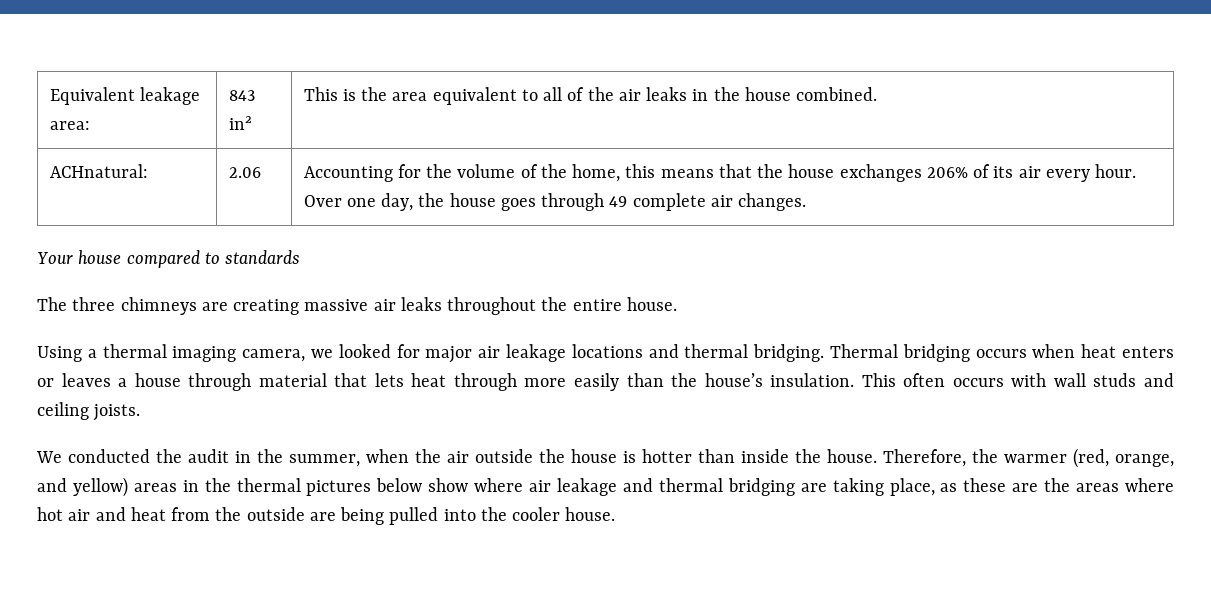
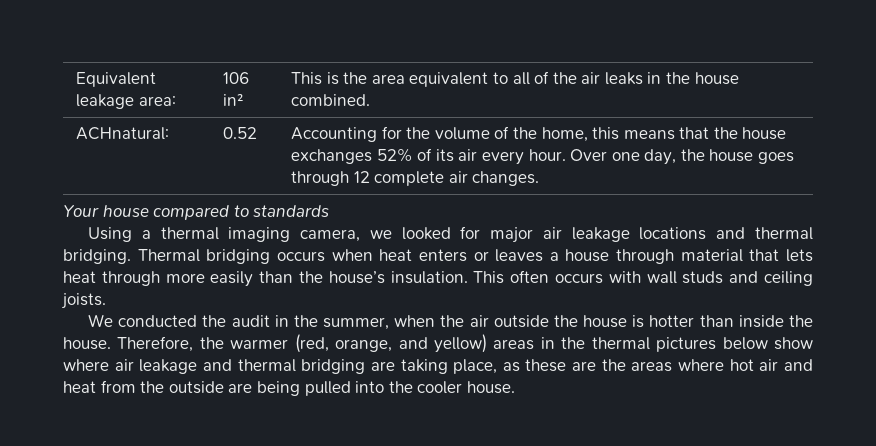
- Equivalent leakage area: | 843 in² | This is the area equivalent to all of the air leaks in the house combined.
+ Equivalent leakage area: | 106 in² | This is the area equivalent to all of the air leaks in the house combined.
- ACHnatural: | 2.06 | Accounting for the volume of the home, this means that the house exchanges 206% of its air every hour. Over one day, the house goes through 49 complete air changes.
+ ACHnatural: | 0.52 | Accounting for the volume of the home, this means that the house exchanges 52% of its air every hour. Over one day, the house goes through 12 complete air changes.
- The three chimneys are creating massive air leaks throughout the entire house.

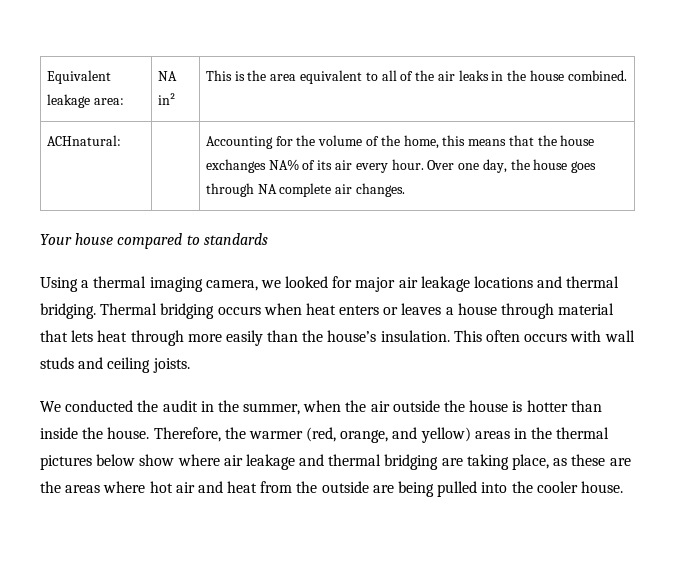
- Equivalent leakage area: | 106 in² | This is the area equivalent to all of the air leaks in the house combined.
+ Equivalent leakage area: | NA in² | This is the area equivalent to all of the air leaks in the house combined.
- ACHnatural: | 0.52 | Accounting for the volume of the home, this means that the house exchanges 52% of its air every hour. Over one day, the house goes through 12 complete air changes.
+ ACHnatural: | | Accounting for the volume of the home, this means that the house exchanges NA% of its air every hour. Over one day, the house goes through NA complete air changes.

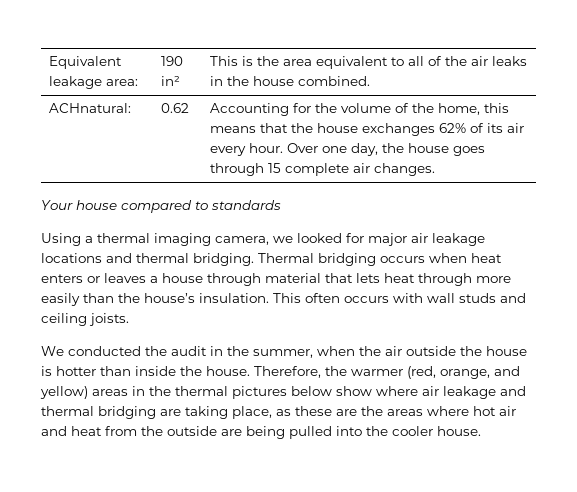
- Equivalent leakage area: | NA in² | This is the area equivalent to all of the air leaks in the house combined.
+ Equivalent leakage area: | 190 in² | This is the area equivalent to all of the air leaks in the house combined.
- ACHnatural: | | Accounting for the volume of the home, this means that the house exchanges NA% of its air every hour. Over one day, the house goes through NA complete air changes.
+ ACHnatural: | 0.62 | Accounting for the volume of the home, this means that the house exchanges 62% of its air every hour. Over one day, the house goes through 15 complete air changes.

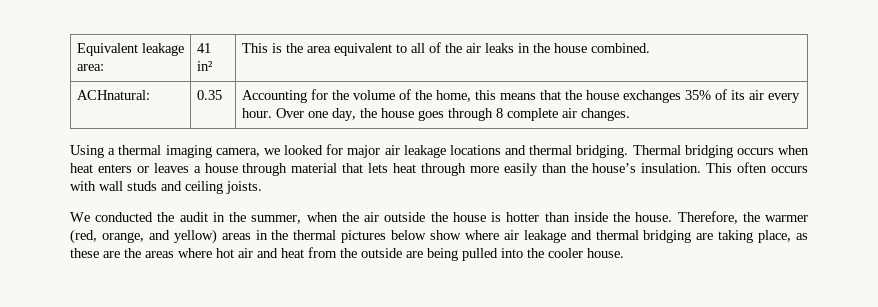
- Equivalent leakage area: | 190 in² | This is the area equivalent to all of the air leaks in the house combined.
+ Equivalent leakage area: | 41 in² | This is the area equivalent to all of the air leaks in the house combined.
- ACHnatural: | 0.62 | Accounting for the volume of the home, this means that the house exchanges 62% of its air every hour. Over one day, the house goes through 15 complete air changes.
+ ACHnatural: | 0.35 | Accounting for the volume of the home, this means that the house exchanges 35% of its air every hour. Over one day, the house goes through 8 complete air changes.
- Your house compared to standards

